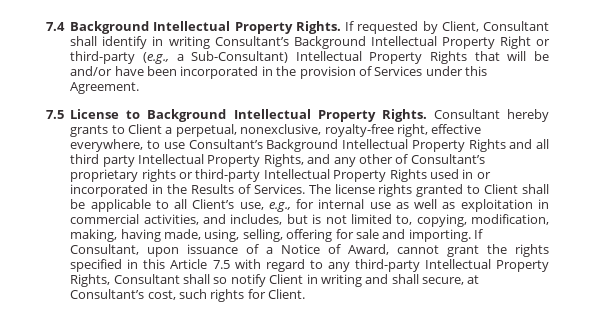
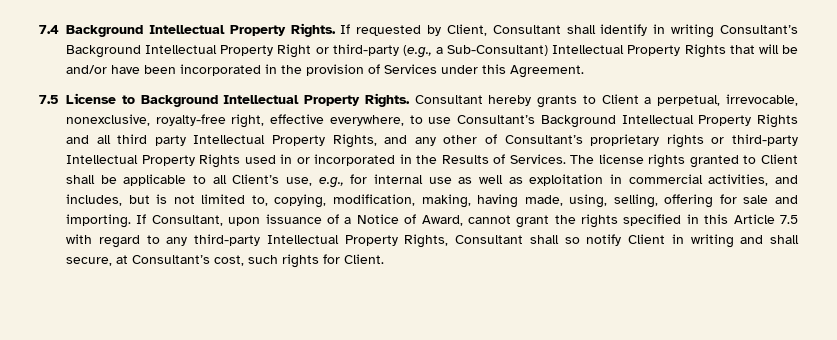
- Consultant hereby grants to Client a perpetual, nonexclusive, royalty-free right, effective everywhere, to use Consultant’s Background Intellectual Property Rights and all third party Intellectual Property Rights, and any other of Consultant’s proprietary rights or third-party Intellectual Property Rights used in or incorporated in the Results of Services.
+ Consultant hereby grants to Client a perpetual, irrevocable, nonexclusive, royalty-free right, effective everywhere, to use Consultant’s Background Intellectual Property Rights and all third party Intellectual Property Rights, and any other of Consultant’s proprietary rights or third-party Intellectual Property Rights used in or incorporated in the Results of Services.

